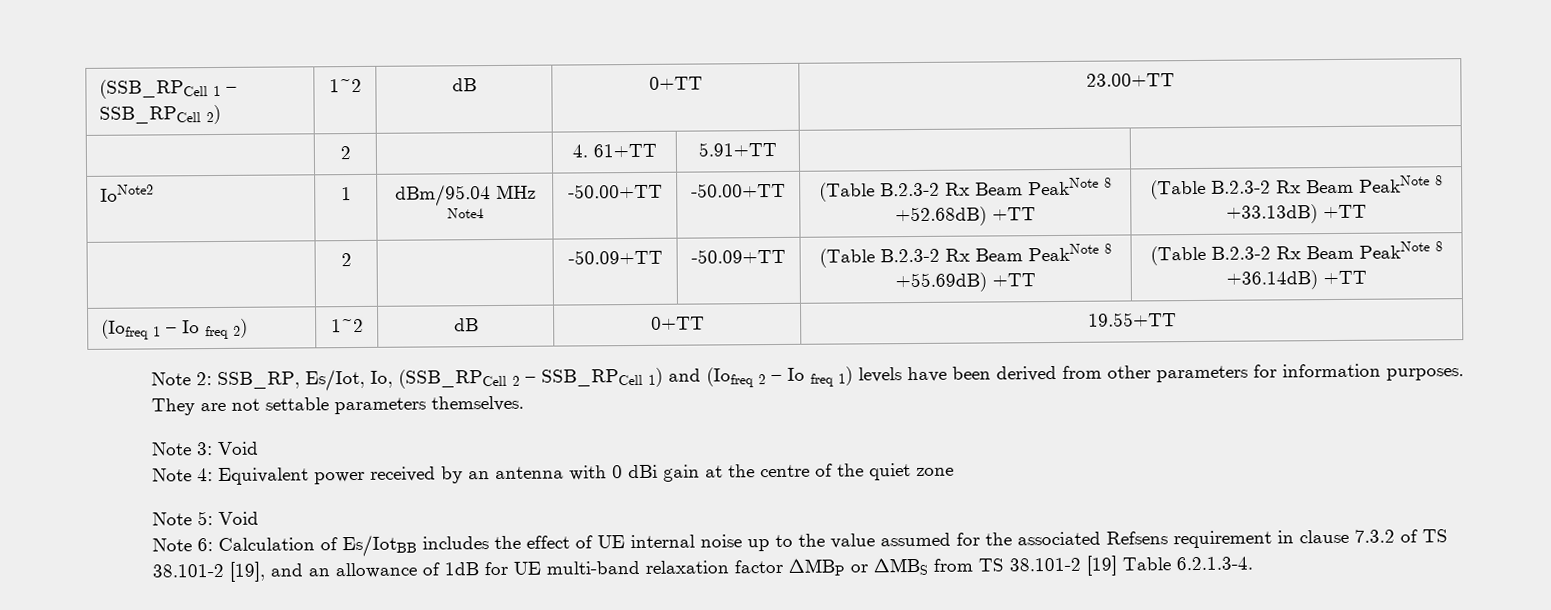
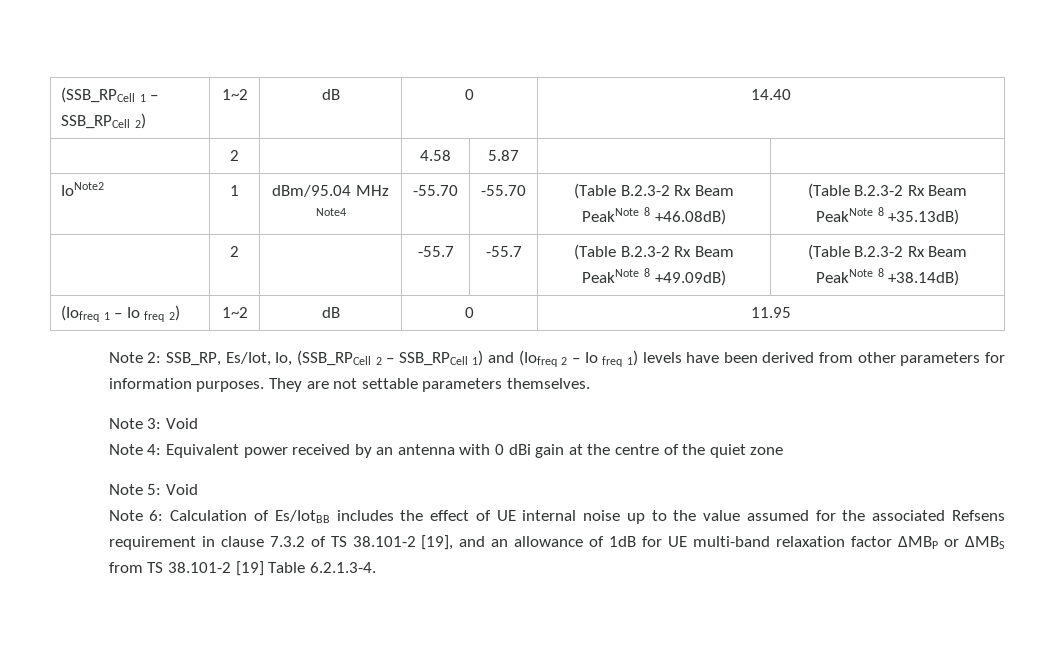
- (SSB_RPCell 1 – SSB_RPCell 2) | 1~2 | dB | 0+TT | 23.00+TT
- | 2 | | 4. 61+TT | 5.91+TT | |
+ (SSB_RPCell 1 – SSB_RPCell 2) | 1~2 | dB | 0 | 14.40
+ | 2 | | 4.58 | 5.87 | |
- IoNote2 | 1 | dBm/95.04 MHz Note4 | -50.00+TT | -50.00+TT | (Table B.2.3-2 Rx Beam PeakNote 8 +52.68dB) +TT | (Table B.2.3-2 Rx Beam PeakNote 8 +33.13dB) +TT
- | 2 | | -50.09+TT | -50.09+TT | (Table B.2.3-2 Rx Beam PeakNote 8 +55.69dB) +TT | (Table B.2.3-2 Rx Beam PeakNote 8 +36.14dB) +TT
+ IoNote2 | 1 | dBm/95.04 MHz Note4 | -55.70 | -55.70 | (Table B.2.3-2 Rx Beam PeakNote 8 +46.08dB) | (Table B.2.3-2 Rx Beam PeakNote 8 +35.13dB)
+ | 2 | | -55.7 | -55.7 | (Table B.2.3-2 Rx Beam PeakNote 8 +49.09dB) | (Table B.2.3-2 Rx Beam PeakNote 8 +38.14dB)
- (Iofreq 1 – Io freq 2) | 1~2 | dB | 0+TT | 19.55+TT
+ (Iofreq 1 – Io freq 2) | 1~2 | dB | 0 | 11.95

